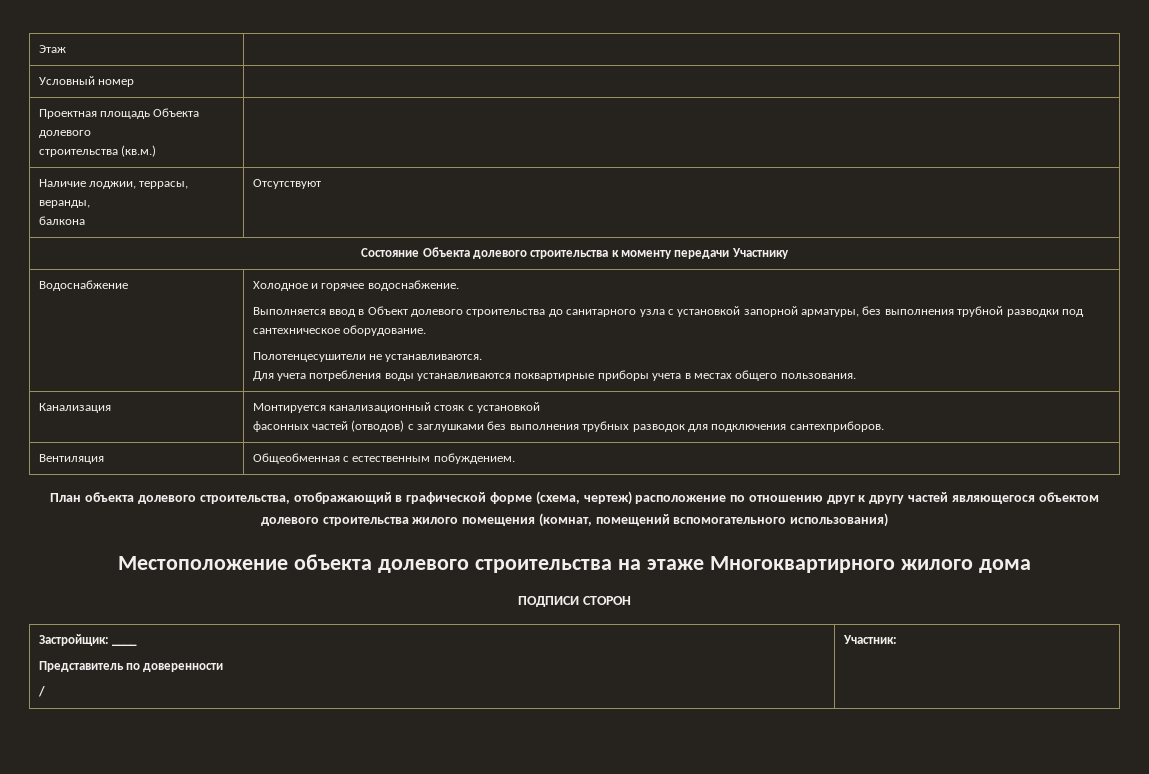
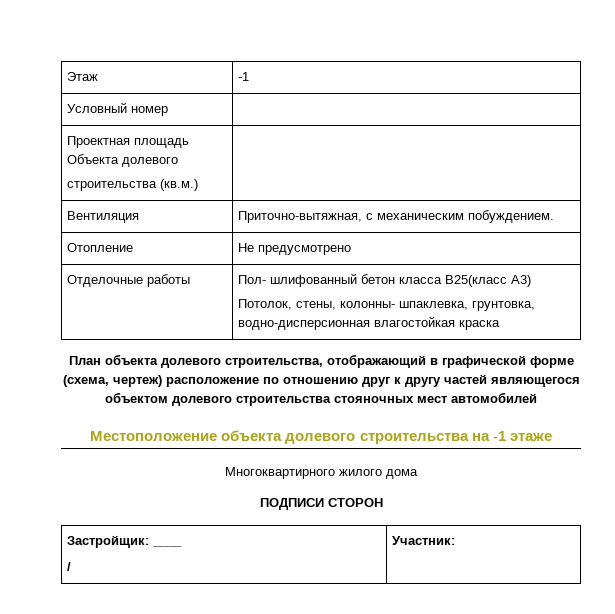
- Этаж |
+ Этаж | -1
- Наличие лоджии, террасы, веранды,
- балкона | Отсутствуют
- Состояние Объекта долевого строительства к моменту передачи Участнику
- Водоснабжение | Холодное и горячее водоснабжение.
- Выполняется ввод в Объект долевого строительства до санитарного узла с установкой запорной арматуры, без выполнения трубной разводки под сантехническое оборудование.
- Полотенцесушители не устанавливаются.
- Для учета потребления воды устанавливаются поквартирные приборы учета в местах общего пользования.
- Канализация | Монтируется канализационный стояк с установкой
- фасонных частей (отводов) с заглушками без выполнения трубных разводок для подключения сантехприборов.
- Вентиляция | Общеобменная с естественным побуждением.
+ Вентиляция | Приточно-вытяжная, с механическим побуждением.
+ Отопление | Не предусмотрено
+ Отделочные работы | Пол- шлифованный бетон класса В25(класс А3)
+ Потолок, стены, колонны- шпаклевка, грунтовка, водно-дисперсионная влагостойкая краска
- План объекта долевого строительства, отображающий в графической форме (схема, чертеж) расположение по отношению друг к другу частей являющегося объектом долевого строительства жилого помещения (комнат, помещений вспомогательного использования)
+ План объекта долевого строительства, отображающий в графической форме (схема, чертеж) расположение по отношению друг к другу частей являющегося объектом долевого строительства стояночных мест автомобилей
- Местоположение объекта долевого строительства на этаже Многоквартирного жилого дома
+ Местоположение объекта долевого строительства на -1 этаже
+ Многоквартирного жилого дома
  Застройщик: ____
- Представитель по доверенности

